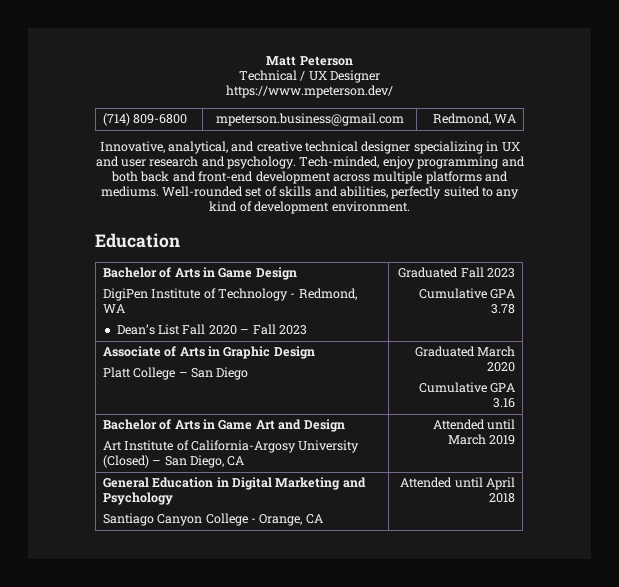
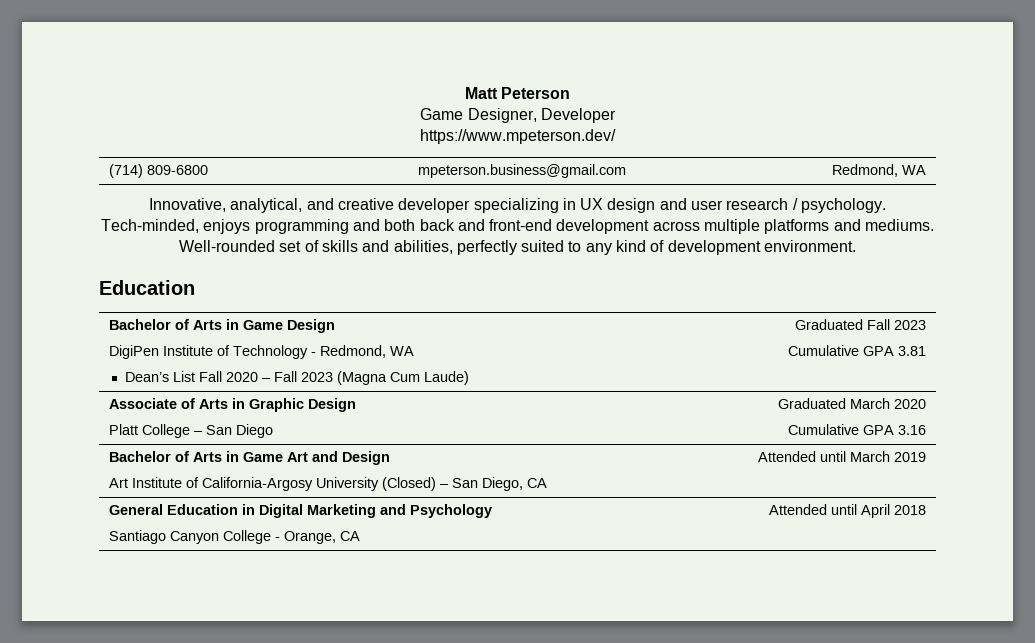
- Technical / UX Designer
+ Game Designer, Developer
- Innovative, analytical, and creative technical designer specializing in UX and user research and psychology.
+ Innovative, analytical, and creative developer specializing in UX design and user research / psychology.
- Tech-minded, enjoy programming and both back and front-end development across multiple platforms and mediums.
+ Tech-minded, enjoys programming and both back and front-end development across multiple platforms and mediums.
  Bachelor of Arts in Game Design
  DigiPen Institute of Technology - Redmond, WA
- Dean’s List Fall 2020 – Fall 2023 | Graduated Fall 2023
- Cumulative GPA 3.78
+ Dean’s List Fall 2020 – Fall 2023 (Magna Cum Laude) | Graduated Fall 2023
+ Cumulative GPA 3.81

